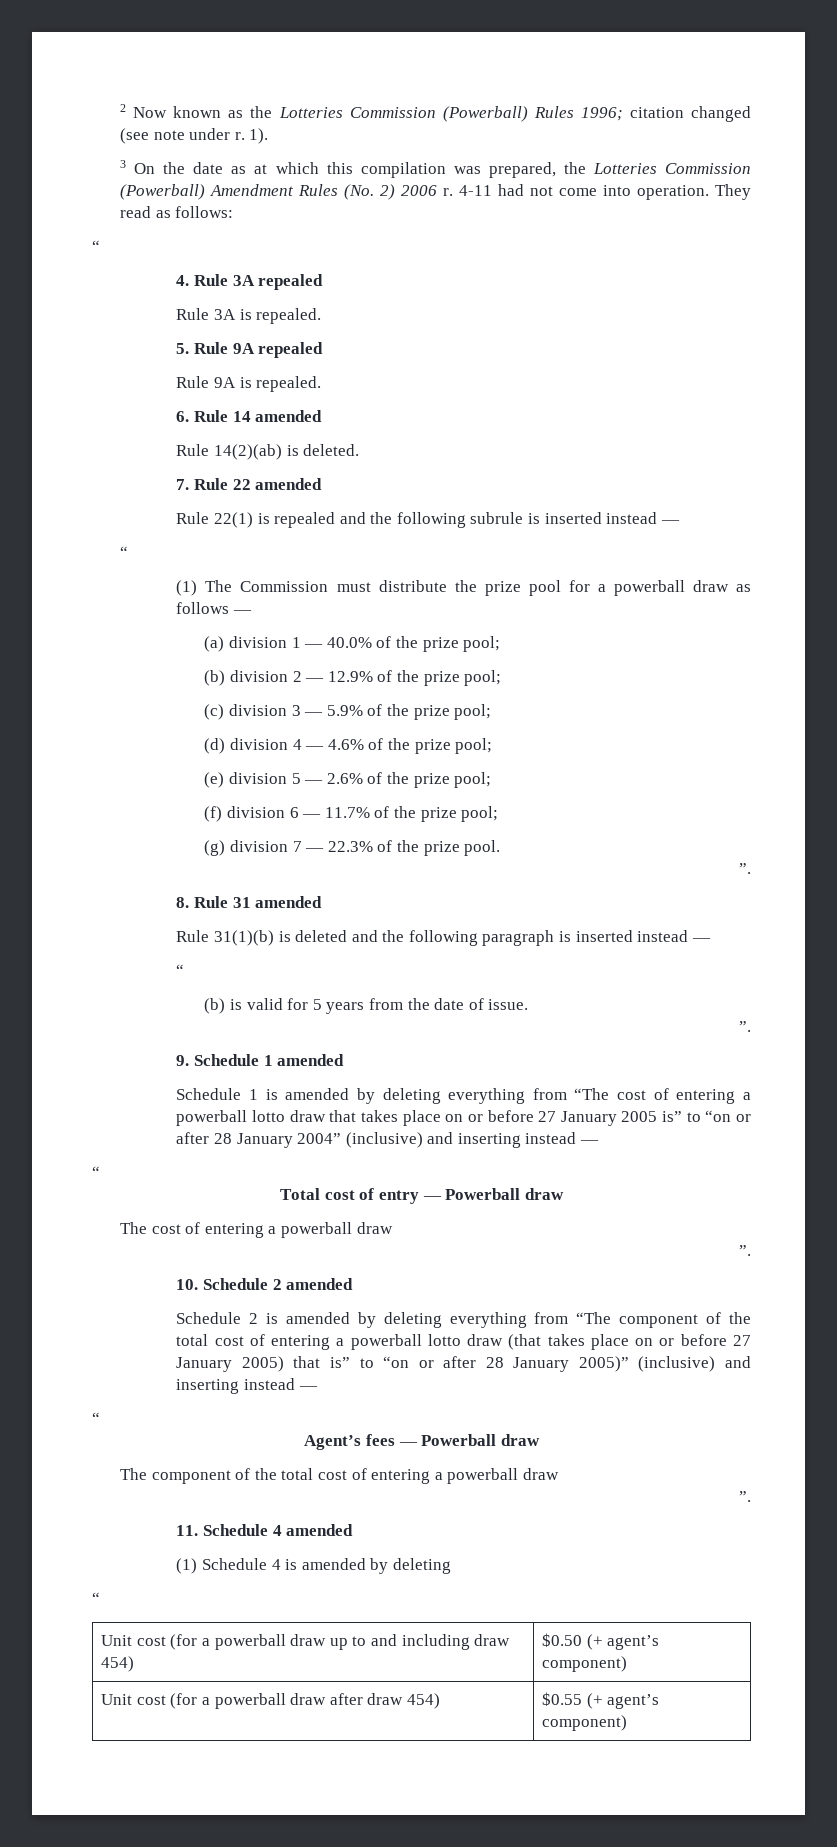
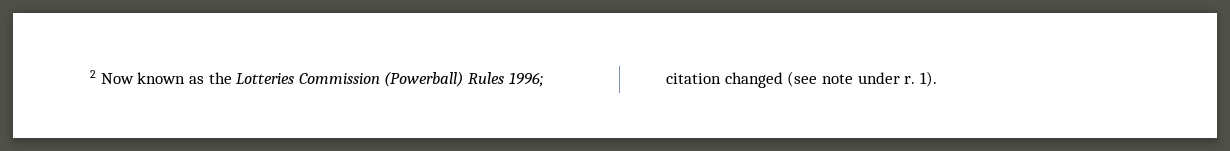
- 3 On the date as at which this compilation was prepared, the Lotteries Commission (Powerball) Amendment Rules (No. 2) 2006 r. 4-11 had not come into operation. They read as follows:
- “
- 4. Rule 3A repealed
- Rule 3A is repealed.
- 5. Rule 9A repealed
- Rule 9A is repealed.
- 6. Rule 14 amended
- Rule 14(2)(ab) is deleted.
- 7. Rule 22 amended
- Rule 22(1) is repealed and the following subrule is inserted instead —
- “
- (1) The Commission must distribute the prize pool for a powerball draw as follows —
- (a) division 1 — 40.0% of the prize pool;
- (b) division 2 — 12.9% of the prize pool;
- (c) division 3 — 5.9% of the prize pool;
- (d) division 4 — 4.6% of the prize pool;
- (e) division 5 — 2.6% of the prize pool;
- (f) division 6 — 11.7% of the prize pool;
- (g) division 7 — 22.3% of the prize pool.
- ”.
- 8. Rule 31 amended
- Rule 31(1)(b) is deleted and the following paragraph is inserted instead —
- “
- (b) is valid for 5 years from the date of issue.
- ”.
- 9. Schedule 1 amended
- Schedule 1 is amended by deleting everything from “The cost of entering a powerball lotto draw that takes place on or before 27 January 2005 is” to “on or after 28 January 2004” (inclusive) and inserting instead —
- “
- Total cost of entry — Powerball draw
- The cost of entering a powerball draw
- ”.
- 10. Schedule 2 amended
- Schedule 2 is amended by deleting everything from “The component of the total cost of entering a powerball lotto draw (that takes place on or before 27 January 2005) that is” to “on or after 28 January 2005)” (inclusive) and inserting instead —
- “
- Agent’s fees — Powerball draw
- The component of the total cost of entering a powerball draw
- ”.
- 11. Schedule 4 amended
- (1) Schedule 4 is amended by deleting
- “
- Unit cost (for a powerball draw up to and including draw 454) | $0.50 (+ agent’s component)
- Unit cost (for a powerball draw after draw 454) | $0.55 (+ agent’s component)

